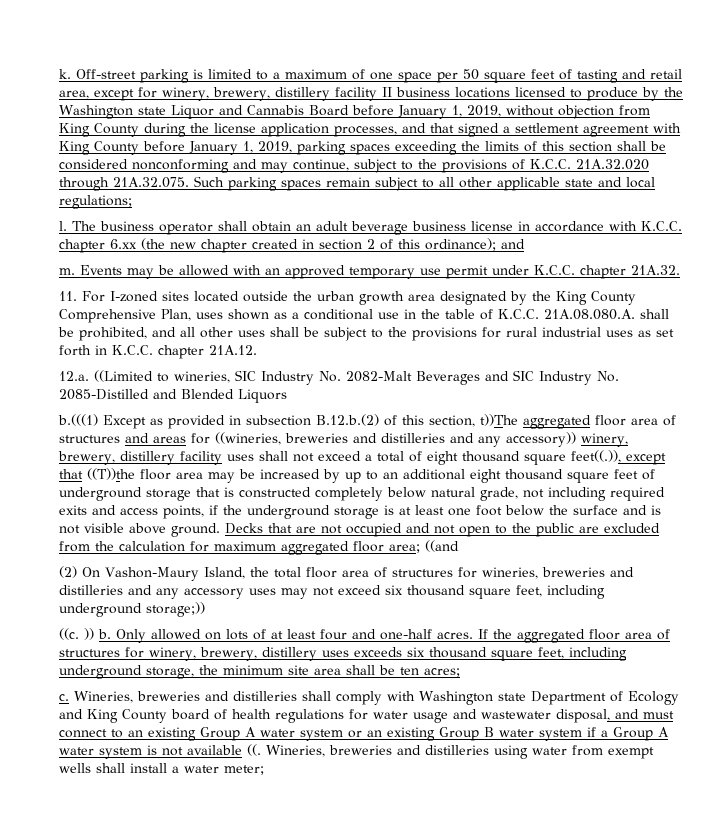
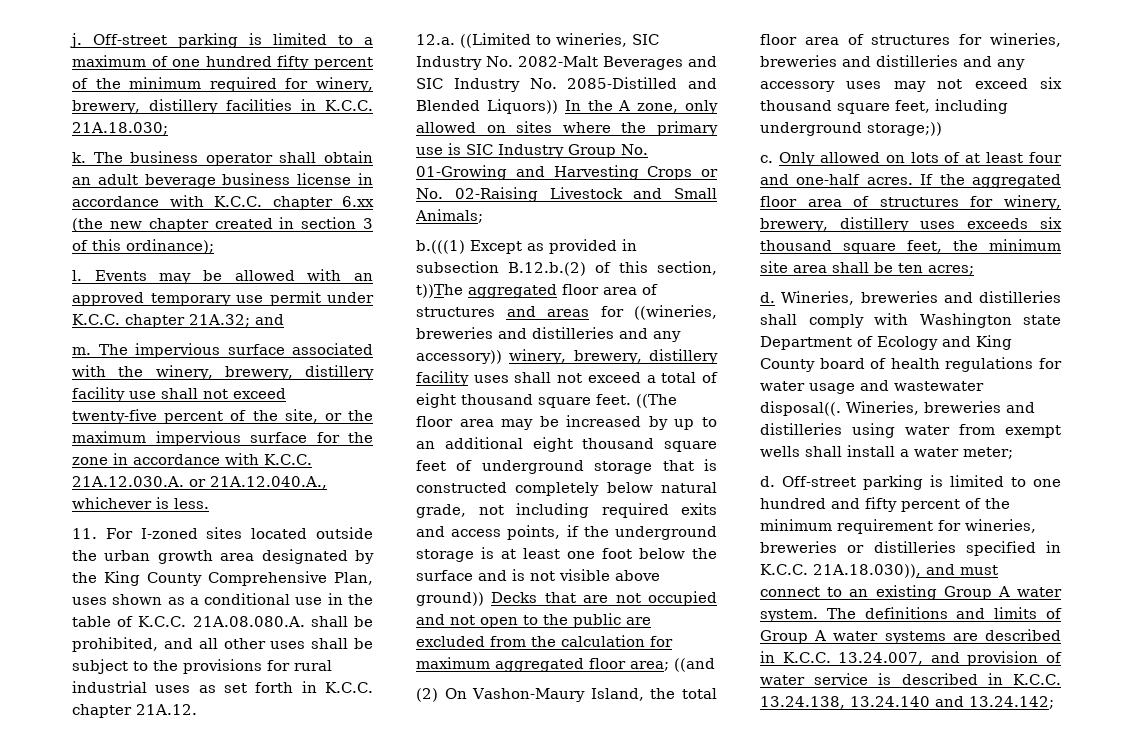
- k.
+ j.
- Off-street parking is limited to a maximum of one space per 50 square feet of tasting and retail area, except for winery, brewery, distillery facility II business locations licensed to produce by the Washington state Liquor and Cannabis Board before January 1, 2019, without objection from King County during the license application processes, and that signed a settlement agreement with King County before January 1, 2019, parking spaces exceeding the limits of this section shall be considered nonconforming and may continue, subject to the provisions of K.C.C. 21A.32.020 through 21A.32.075. Such parking spaces remain subject to all other applicable state and local regulations;
- l.
+ Off-street parking is limited to a maximum of one hundred fifty percent of the minimum required for winery, brewery, distillery facilities in K.C.C. 21A.18.030;
+ k.
- The business operator shall obtain an adult beverage business license in accordance with K.C.C. chapter 6.xx (the new chapter created in section 2 of this ordinance); and
- m.
+ The business operator shall obtain an adult beverage business license in accordance with K.C.C. chapter 6.xx (the new chapter created in section 3 of this ordinance);
+ l.
- Events may be allowed with an approved temporary use permit under K.C.C. chapter 21A.32.
+ Events may be allowed with an approved temporary use permit under K.C.C. chapter 21A.32; and
+ m. The impervious surface associated with the winery, brewery, distillery facility use shall not exceed twenty-five percent of the site, or the maximum impervious surface for the zone in accordance with K.C.C. 21A.12.030.A. or 21A.12.040.A., whichever is less.
- 12.a. ((Limited to wineries, SIC Industry No. 2082-Malt Beverages and SIC Industry No. 2085-Distilled and Blended Liquors
+ 12.a. ((Limited to wineries, SIC Industry No. 2082-Malt Beverages and SIC Industry No. 2085-Distilled and Blended Liquors)) In the A zone, only allowed on sites where the primary use is SIC Industry Group No. 01-Growing and Harvesting Crops or No. 02-Raising Livestock and Small Animals;
- b.(((1) Except as provided in subsection B.12.b.(2) of this section, t))The aggregated floor area of structures and areas for ((wineries, breweries and distilleries and any accessory)) winery, brewery, distillery facility uses shall not exceed a total of eight thousand square feet((.)), except that ((T))the floor area may be increased by up to an additional eight thousand square feet of underground storage that is constructed completely below natural grade, not including required exits and access points, if the underground storage is at least one foot below the surface and is not visible above ground. Decks that are not occupied and not open to the public are excluded from the calculation for maximum aggregated floor area;
+ b.(((1) Except as provided in subsection B.12.b.(2) of this section, t))The aggregated floor area of structures and areas for ((wineries, breweries and distilleries and any accessory)) winery, brewery, distillery facility uses shall not exceed a total of eight thousand square feet. ((The floor area may be increased by up to an additional eight thousand square feet of underground storage that is constructed completely below natural grade, not including required exits and access points, if the underground storage is at least one foot below the surface and is not visible above ground)) Decks that are not occupied and not open to the public are excluded from the calculation for maximum aggregated floor area;
- ((c. )) b.
+ c.
- If the aggregated floor area of structures for winery, brewery, distillery uses exceeds six thousand square feet, including underground storage, the minimum site area shall be ten acres;
- c.
+ If the aggregated floor area of structures for winery, brewery, distillery uses exceeds six thousand square feet, the minimum site area shall be ten acres;
+ d.
- Wineries, breweries and distilleries shall comply with Washington state Department of Ecology and King County board of health regulations for water usage and wastewater disposal, and must connect to an existing Group A water system or an existing Group B water system if a Group A water system is not available ((.
+ Wineries, breweries and distilleries shall comply with Washington state Department of Ecology and King County board of health regulations for water usage and wastewater disposal((.
+ d. Off-street parking is limited to one hundred and fifty percent of the minimum requirement for wineries, breweries or distilleries specified in K.C.C. 21A.18.030)), and must connect to an existing Group A water system. The definitions and limits of Group A water systems are described in K.C.C. 13.24.007, and provision of water service is described in K.C.C. 13.24.138, 13.24.140 and 13.24.142;

